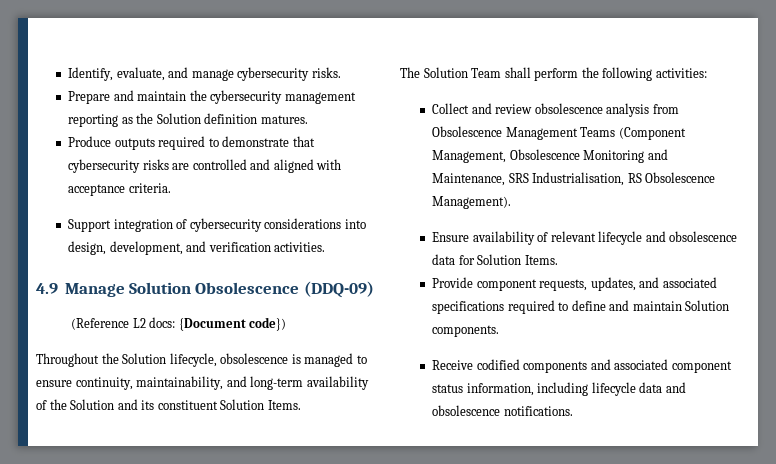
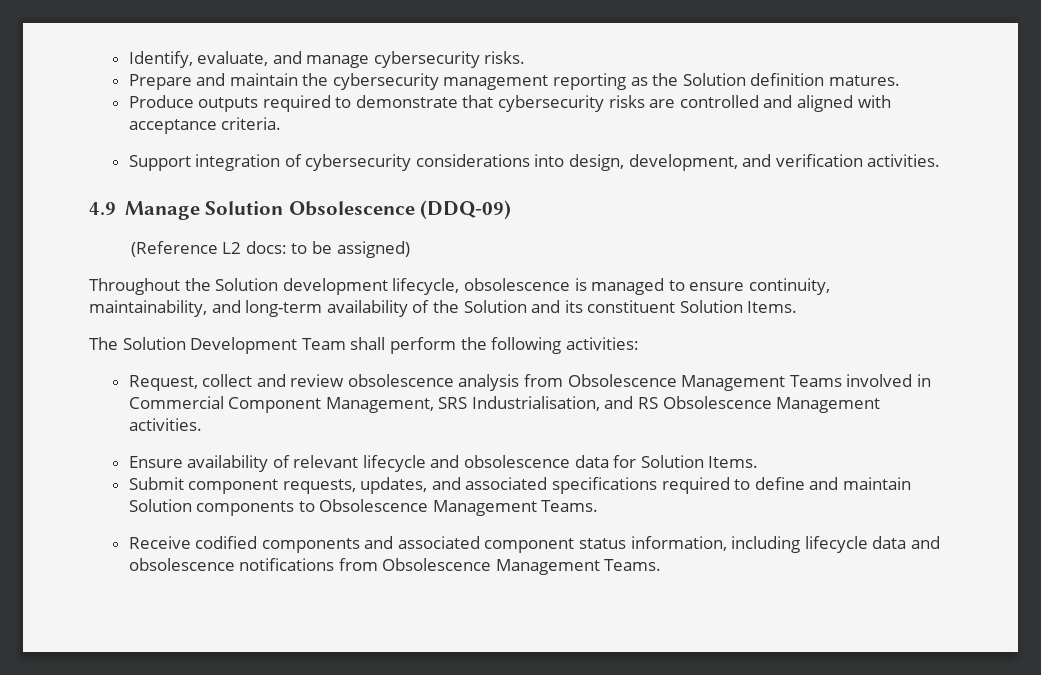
- (Reference L2 docs: {Document code})
+ (Reference L2 docs: to be assigned)
- Throughout the Solution lifecycle, obsolescence is managed to ensure continuity, maintainability, and long-term availability of the Solution and its constituent Solution Items.
+ Throughout the Solution development lifecycle, obsolescence is managed to ensure continuity, maintainability, and long-term availability of the Solution and its constituent Solution Items.
- The Solution Team shall perform the following activities:
+ The Solution Development Team shall perform the following activities:
- Collect and review obsolescence analysis from Obsolescence Management Teams (Component Management, Obsolescence Monitoring and Maintenance, SRS Industrialisation, RS Obsolescence Management).
+ Request, collect and review obsolescence analysis from Obsolescence Management Teams involved in Commercial Component Management, SRS Industrialisation, and RS Obsolescence Management activities.
- Provide component requests, updates, and associated specifications required to define and maintain Solution components.
+ Submit component requests, updates, and associated specifications required to define and maintain Solution components to Obsolescence Management Teams.
- Receive codified components and associated component status information, including lifecycle data and obsolescence notifications.
+ Receive codified components and associated component status information, including lifecycle data and obsolescence notifications from Obsolescence Management Teams.

